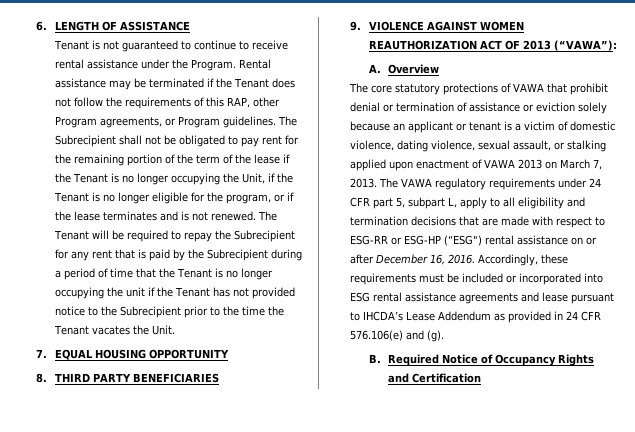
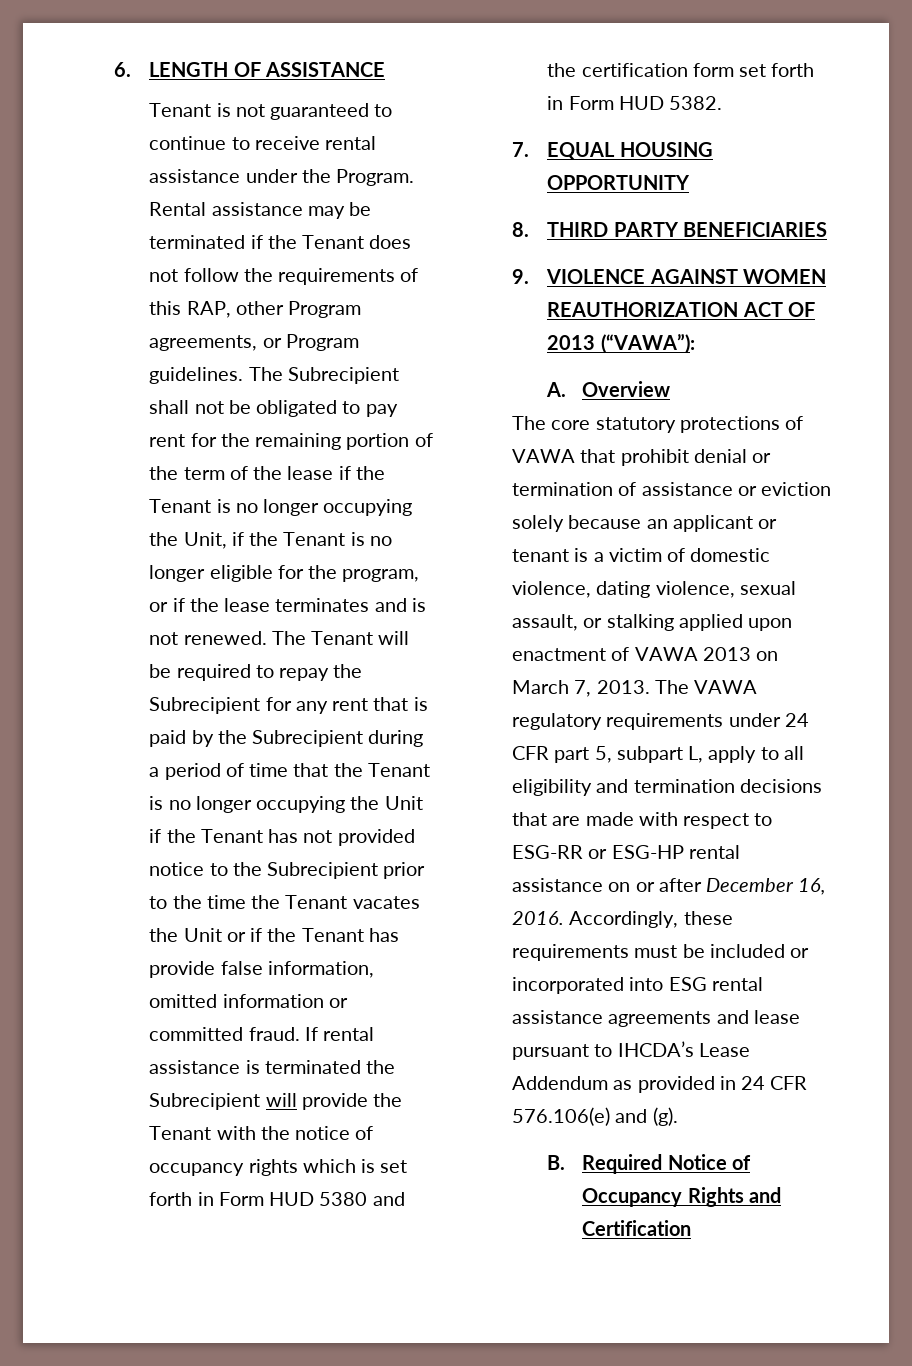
- The Tenant will be required to repay the Subrecipient for any rent that is paid by the Subrecipient during a period of time that the Tenant is no longer occupying the unit if the Tenant has not provided notice to the Subrecipient prior to the time the Tenant vacates the Unit.
+ The Tenant will be required to repay the Subrecipient for any rent that is paid by the Subrecipient during a period of time that the Tenant is no longer occupying the Unit if the Tenant has not provided notice to the Subrecipient prior to the time the Tenant vacates the Unit or if the Tenant has provide false information, omitted information or committed fraud. If rental assistance is terminated the Subrecipient will provide the Tenant with the notice of occupancy rights which is set forth in Form HUD 5380 and the certification form set forth in Form HUD 5382.
- The VAWA regulatory requirements under 24 CFR part 5, subpart L, apply to all eligibility and termination decisions that are made with respect to ESG-RR or ESG-HP (“ESG") rental assistance on or after December 16, 2016.
+ The VAWA regulatory requirements under 24 CFR part 5, subpart L, apply to all eligibility and termination decisions that are made with respect to ESG-RR or ESG-HP rental assistance on or after December 16, 2016.

